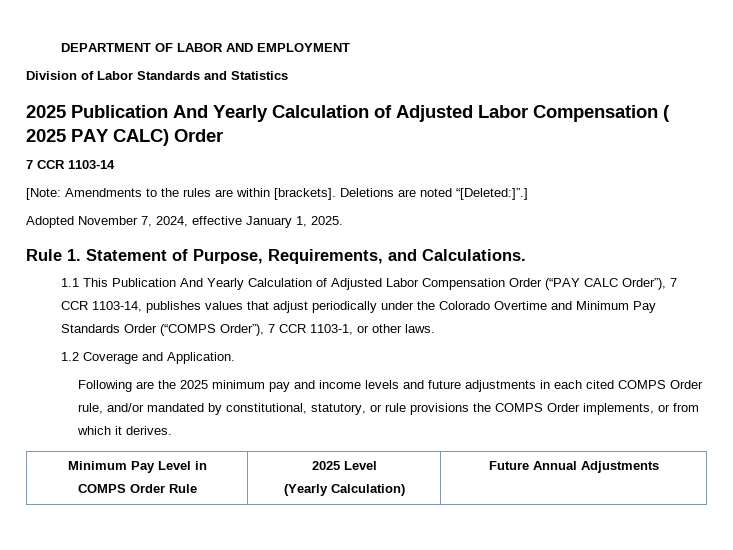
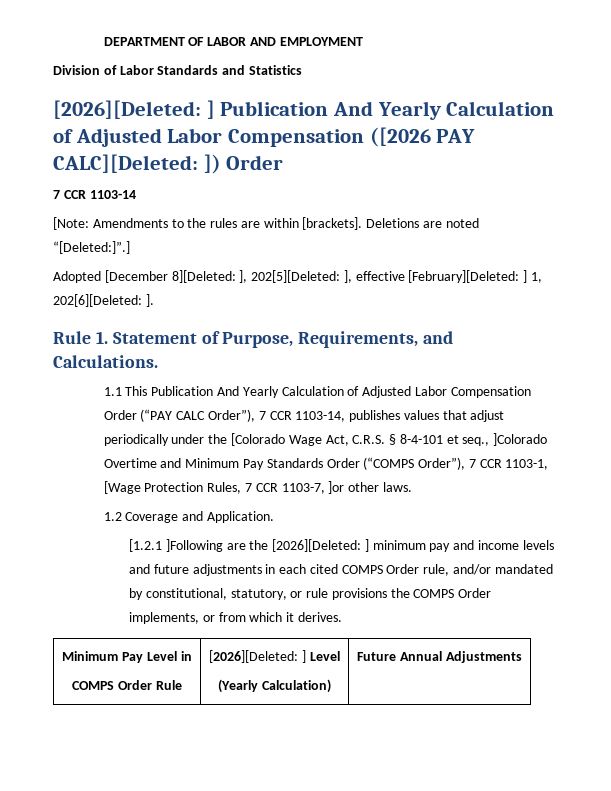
- 2025 Publication And Yearly Calculation of Adjusted Labor Compensation ( 2025 PAY CALC) Order
+ [2026][Deleted: ] Publication And Yearly Calculation of Adjusted Labor Compensation ([2026 PAY CALC][Deleted: ]) Order
- Adopted November 7, 2024, effective January 1, 2025.
+ Adopted [December 8][Deleted: ], 202[5][Deleted: ], effective [February][Deleted: ] 1, 202[6][Deleted: ].
- 1.1 This Publication And Yearly Calculation of Adjusted Labor Compensation Order (“PAY CALC Order”), 7 CCR 1103-14, publishes values that adjust periodically under the Colorado Overtime and Minimum Pay Standards Order (“COMPS Order”), 7 CCR 1103-1, or other laws.
+ 1.1 This Publication And Yearly Calculation of Adjusted Labor Compensation Order (“PAY CALC Order”), 7 CCR 1103-14, publishes values that adjust periodically under the [Colorado Wage Act, C.R.S. § 8-4-101 et seq., ]Colorado Overtime and Minimum Pay Standards Order (“COMPS Order”), 7 CCR 1103-1, [Wage Protection Rules, 7 CCR 1103-7, ]or other laws.
- Following are the 2025 minimum pay and income levels and future adjustments in each cited COMPS Order rule, and/or mandated by constitutional, statutory, or rule provisions the COMPS Order implements, or from which it derives.
+ [1.2.1 ]Following are the [2026][Deleted: ] minimum pay and income levels and future adjustments in each cited COMPS Order rule, and/or mandated by constitutional, statutory, or rule provisions the COMPS Order implements, or from which it derives.
  Minimum Pay Level in
- COMPS Order Rule | 2025 Level
+ COMPS Order Rule | [2026][Deleted: ] Level

